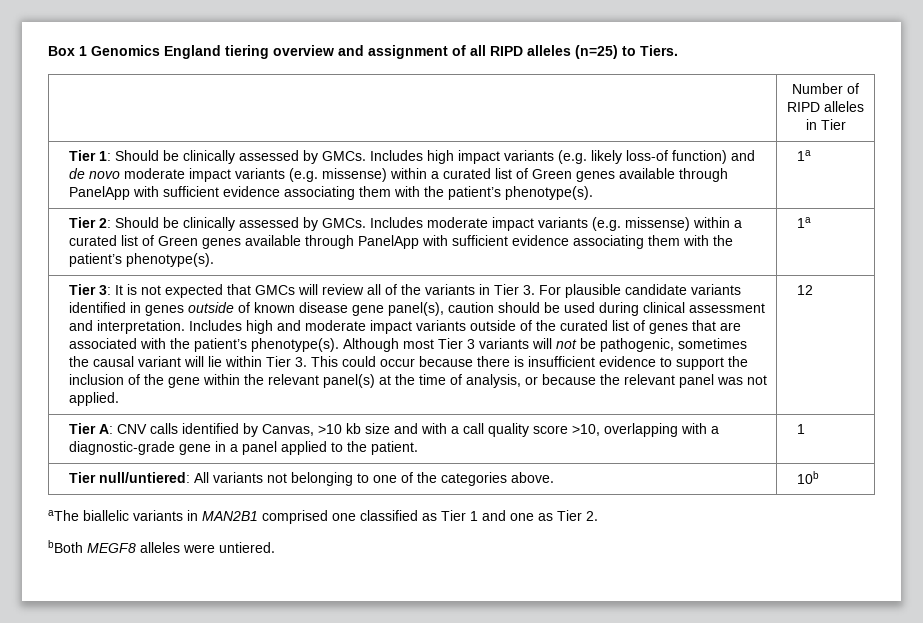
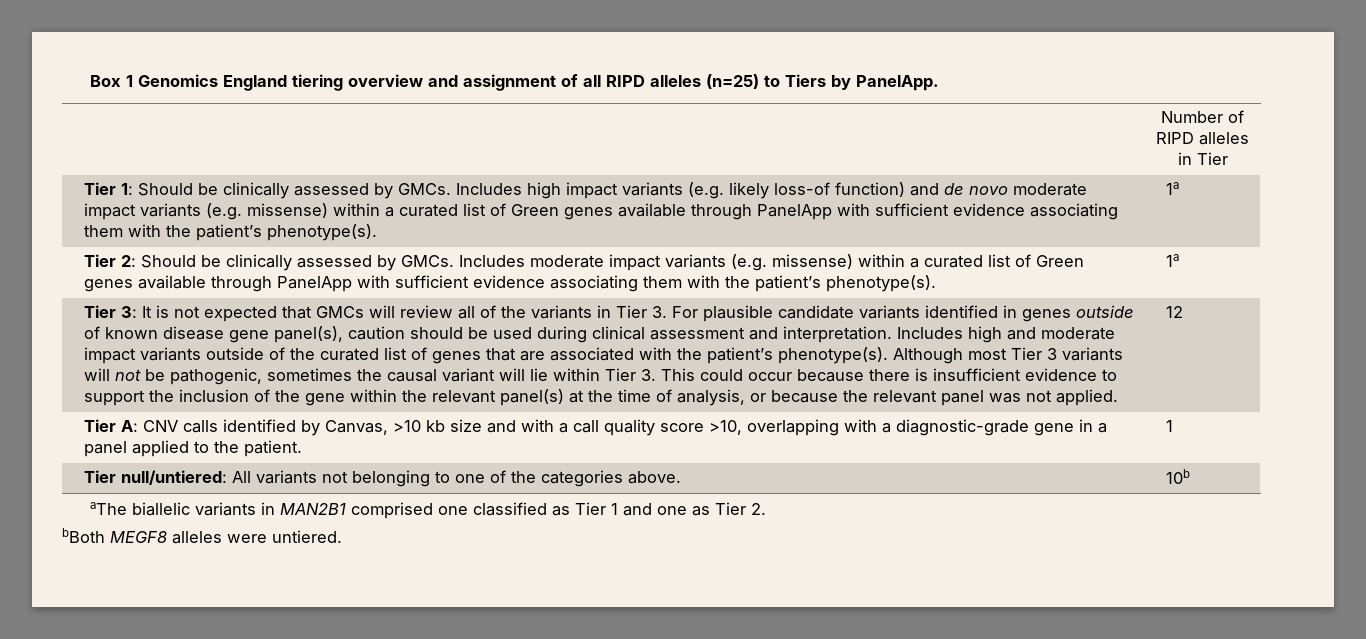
- Box 1 Genomics England tiering overview and assignment of all RIPD alleles (n=25) to Tiers.
+ Box 1 Genomics England tiering overview and assignment of all RIPD alleles (n=25) to Tiers by PanelApp.

